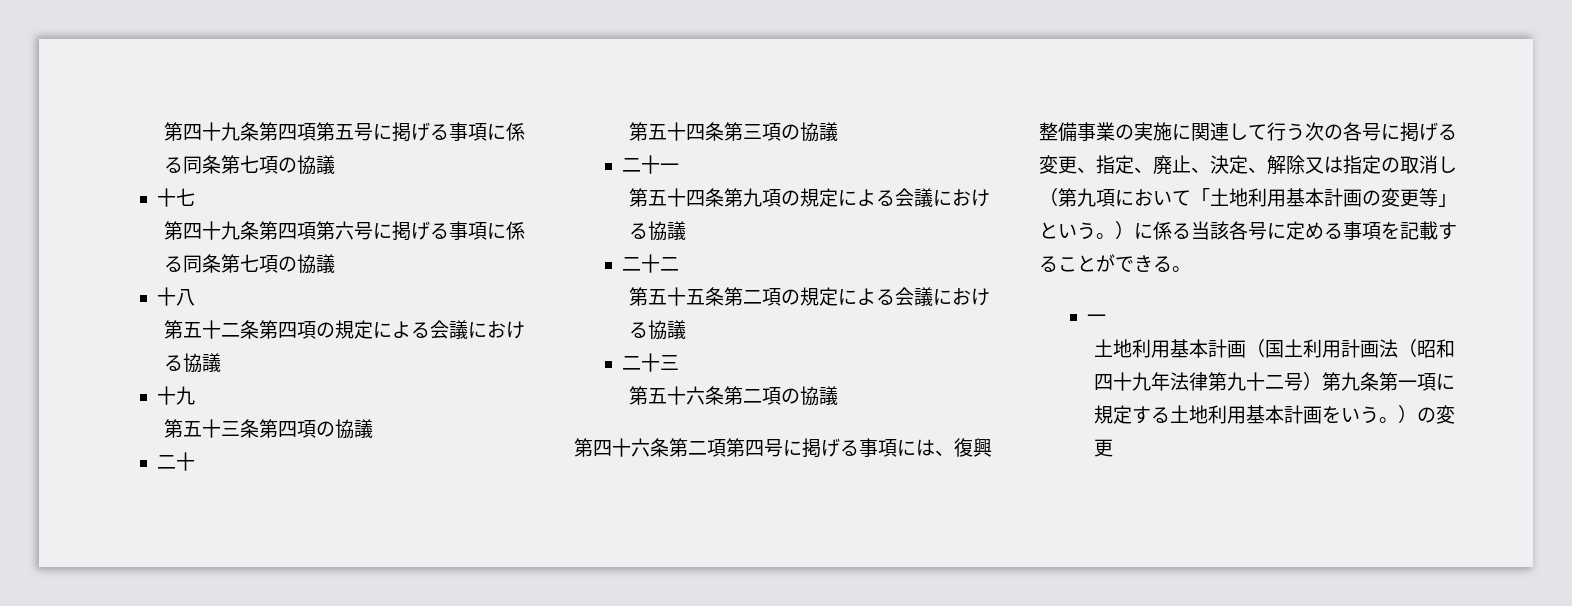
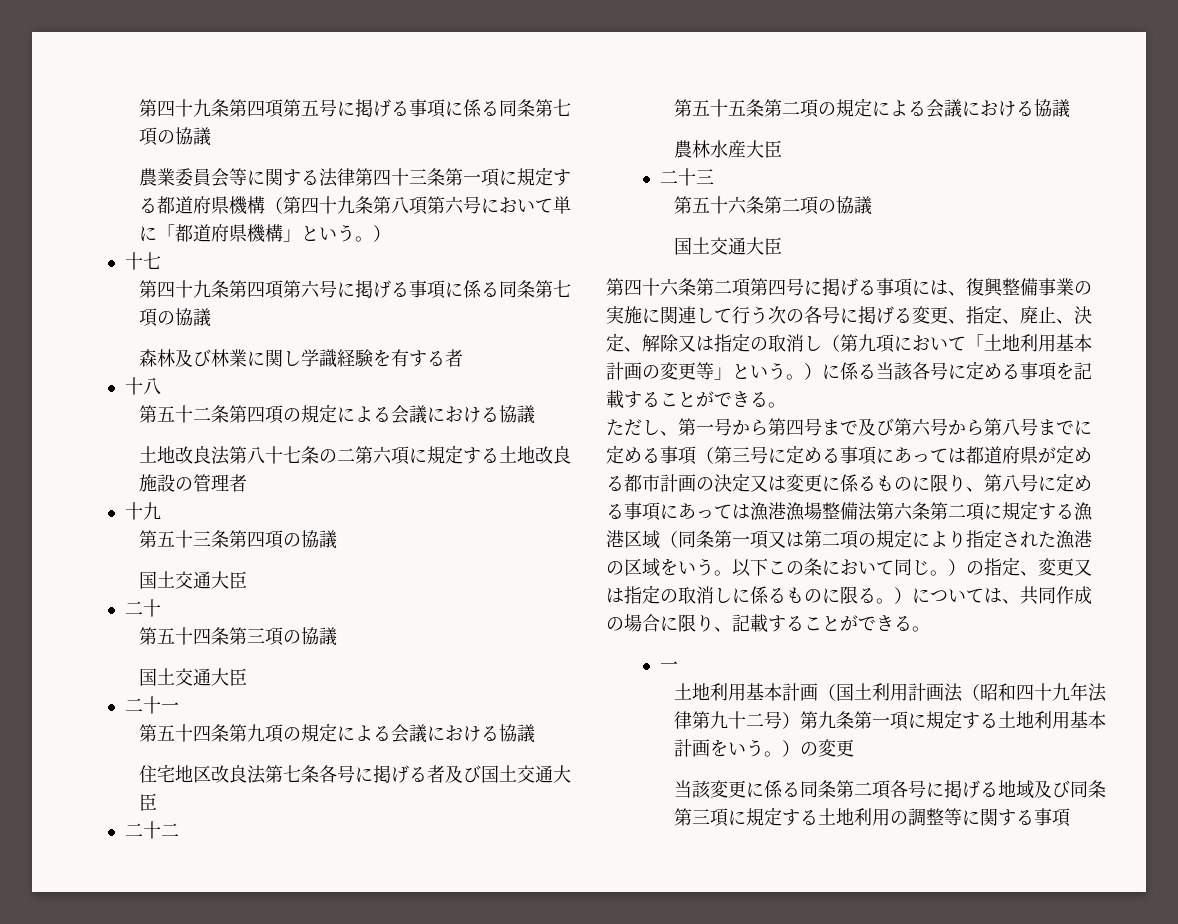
+ 農業委員会等に関する法律第四十三条第一項に規定する都道府県機構（第四十九条第八項第六号において単に「都道府県機構」という。）
+ 森林及び林業に関し学識経験を有する者
+ 土地改良法第八十七条の二第六項に規定する土地改良施設の管理者
  第五十三条第四項の協議
+ 国土交通大臣
  第五十四条第三項の協議
+ 国土交通大臣
+ 住宅地区改良法第七条各号に掲げる者及び国土交通大臣
+ 農林水産大臣
  第五十六条第二項の協議
+ 国土交通大臣
+ ただし、第一号から第四号まで及び第六号から第八号までに定める事項（第三号に定める事項にあっては都道府県が定める都市計画の決定又は変更に係るものに限り、第八号に定める事項にあっては漁港漁場整備法第六条第二項に規定する漁港区域（同条第一項又は第二項の規定により指定された漁港の区域をいう。以下この条において同じ。）の指定、変更又は指定の取消しに係るものに限る。）については、共同作成の場合に限り、記載することができる。
+ 当該変更に係る同条第二項各号に掲げる地域及び同条第三項に規定する土地利用の調整等に関する事項

